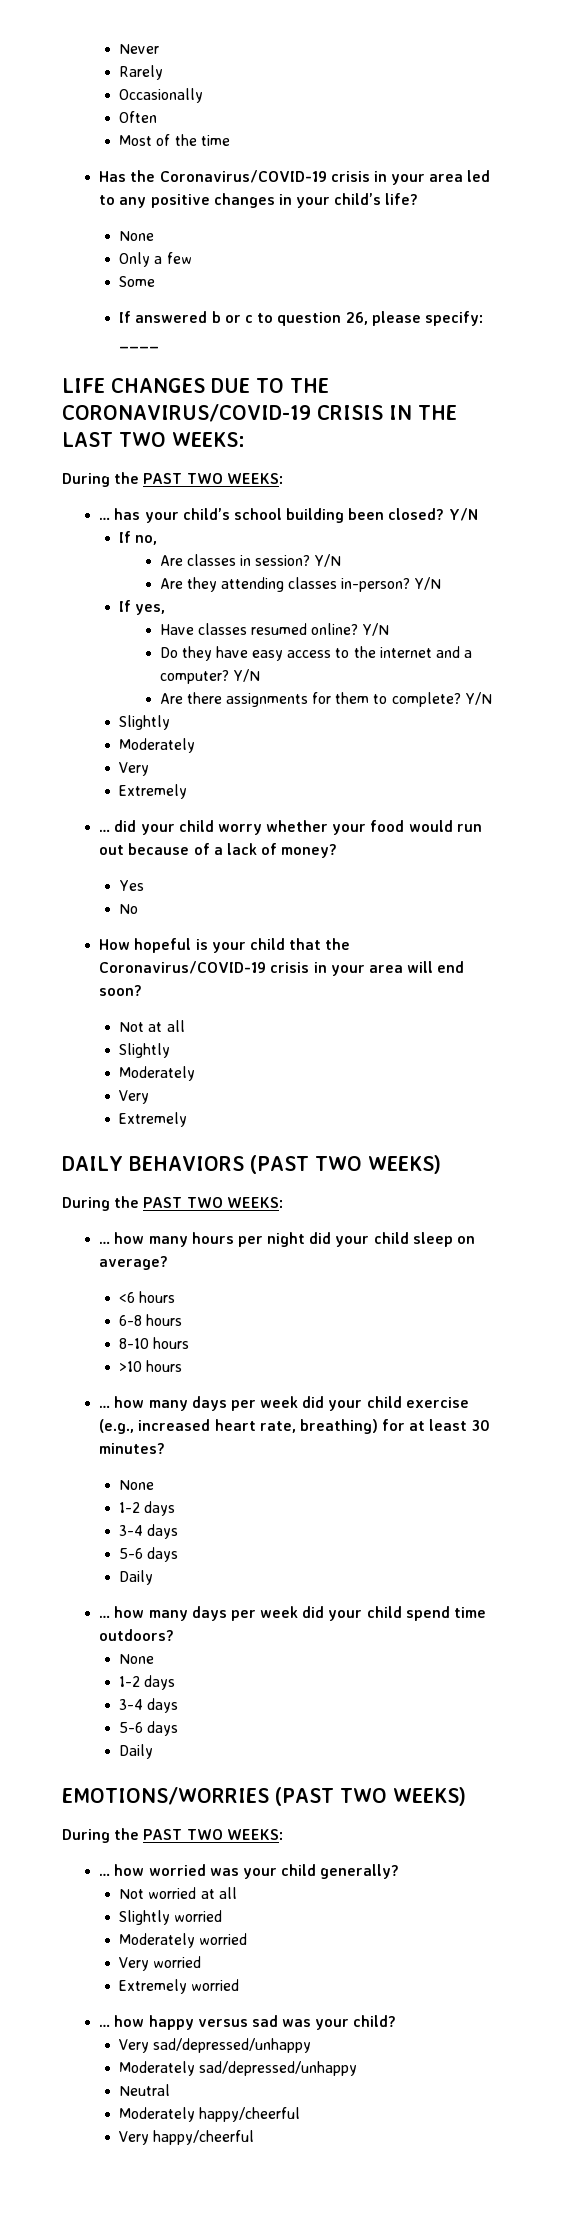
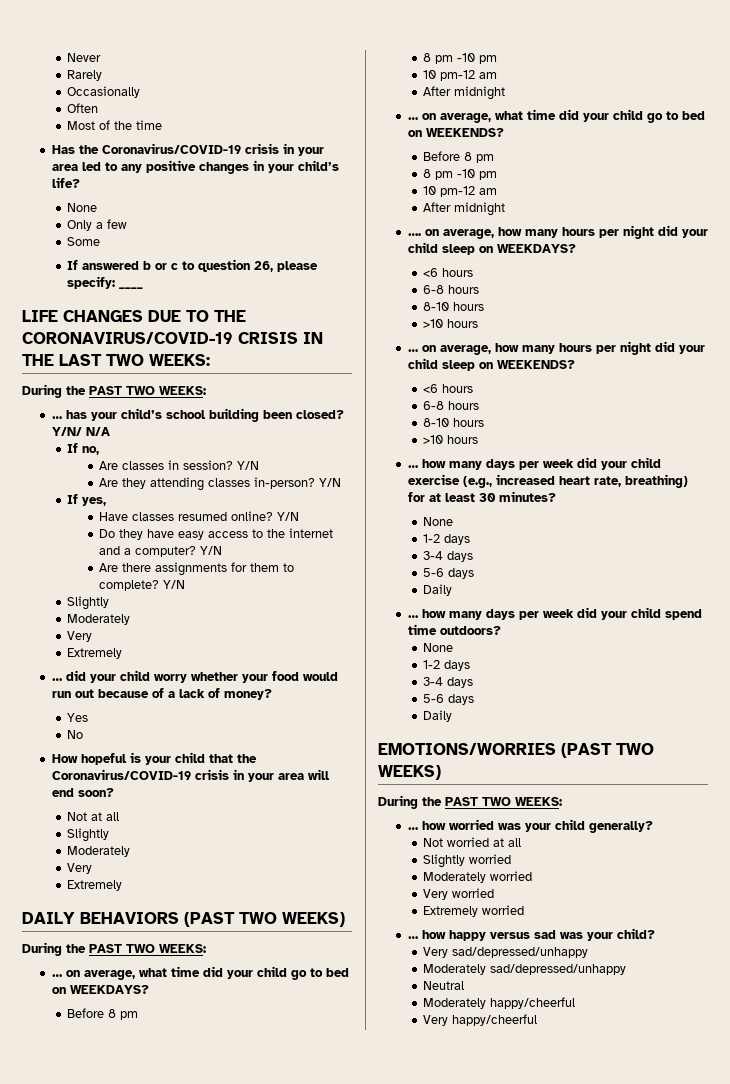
- … has your child’s school building been closed? Y/N
+ … has your child’s school building been closed? Y/N/ N/A
- … how many hours per night did your child sleep on average?
+ … on average, what time did your child go to bed on WEEKDAYS?
+ Before 8 pm
+ 8 pm -10 pm
+ 10 pm-12 am
+ After midnight
+ … on average, what time did your child go to bed on WEEKENDS?
+ Before 8 pm
+ 8 pm -10 pm
+ 10 pm-12 am
+ After midnight
+ …. on average, how many hours per night did your child sleep on WEEKDAYS?
+ <6 hours
+ 6-8 hours
+ 8-10 hours
+ >10 hours
+ … on average, how many hours per night did your child sleep on WEEKENDS?

